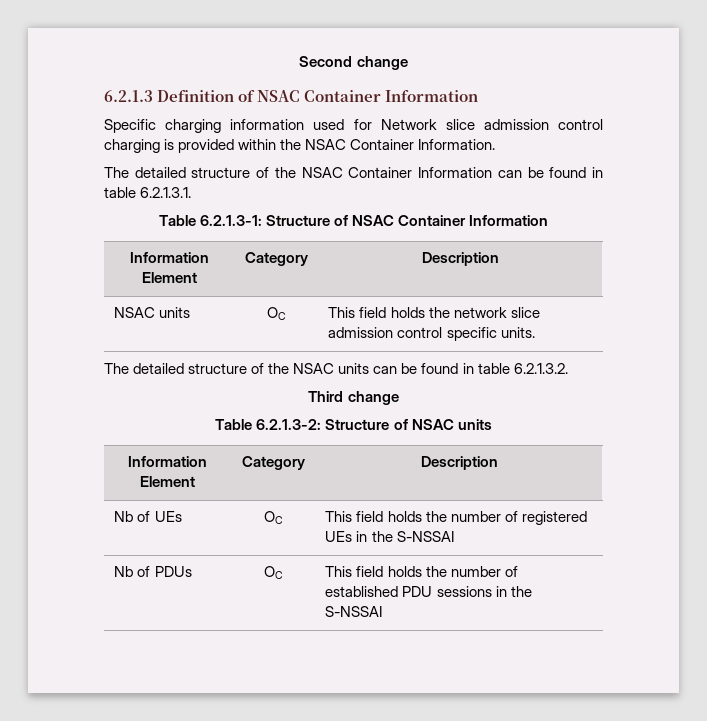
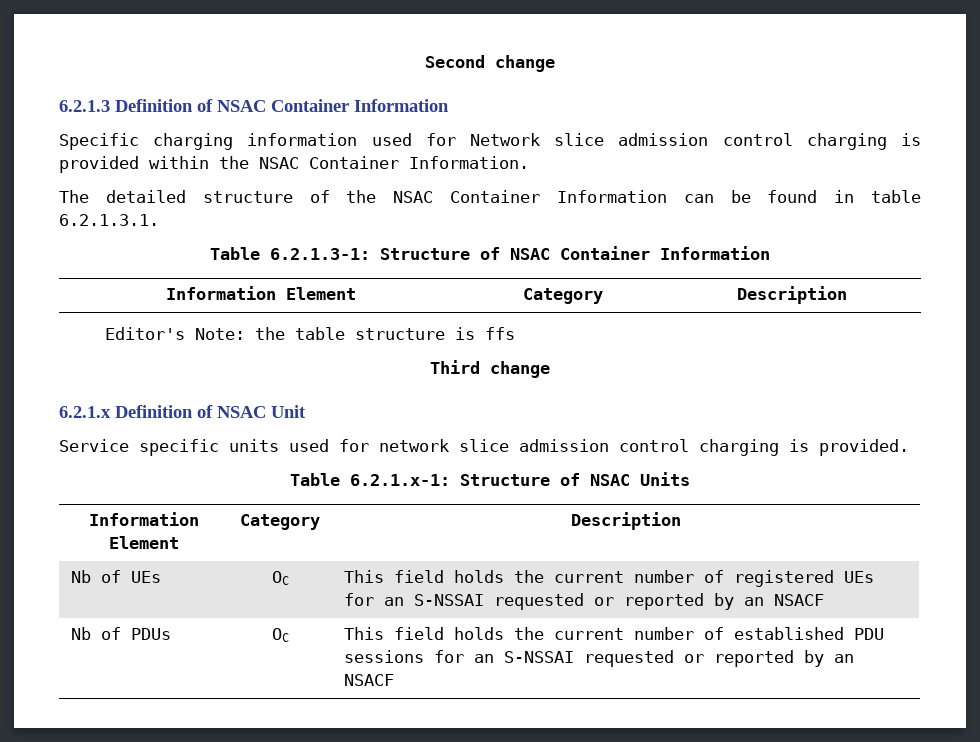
- NSAC units | OC | This field holds the network slice admission control specific units.
- The detailed structure of the NSAC units can be found in table 6.2.1.3.2.
+ Editor's Note: the table structure is ffs
  Third change
- Table 6.2.1.3-2: Structure of NSAC units
+ 6.2.1.x Definition of NSAC Unit
+ Service specific units used for network slice admission control charging is provided.
+ Table 6.2.1.x-1: Structure of NSAC Units
- Nb of UEs | OC | This field holds the number of registered UEs in the S-NSSAI
+ Nb of UEs | OC | This field holds the current number of registered UEs for an S-NSSAI requested or reported by an NSACF
- Nb of PDUs | OC | This field holds the number of established PDU sessions in the S-NSSAI
+ Nb of PDUs | OC | This field holds the current number of established PDU sessions for an S-NSSAI requested or reported by an NSACF

